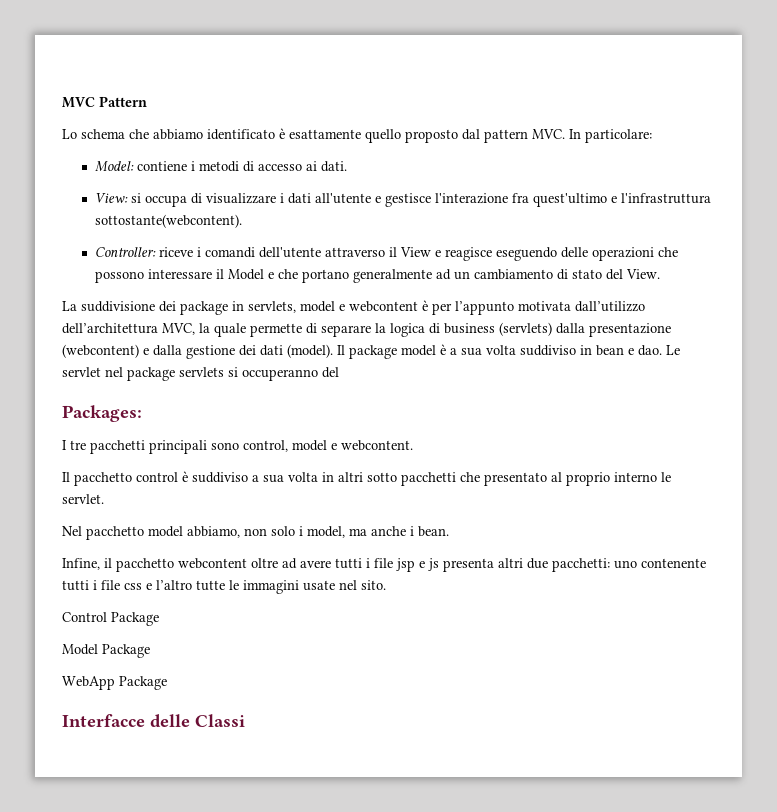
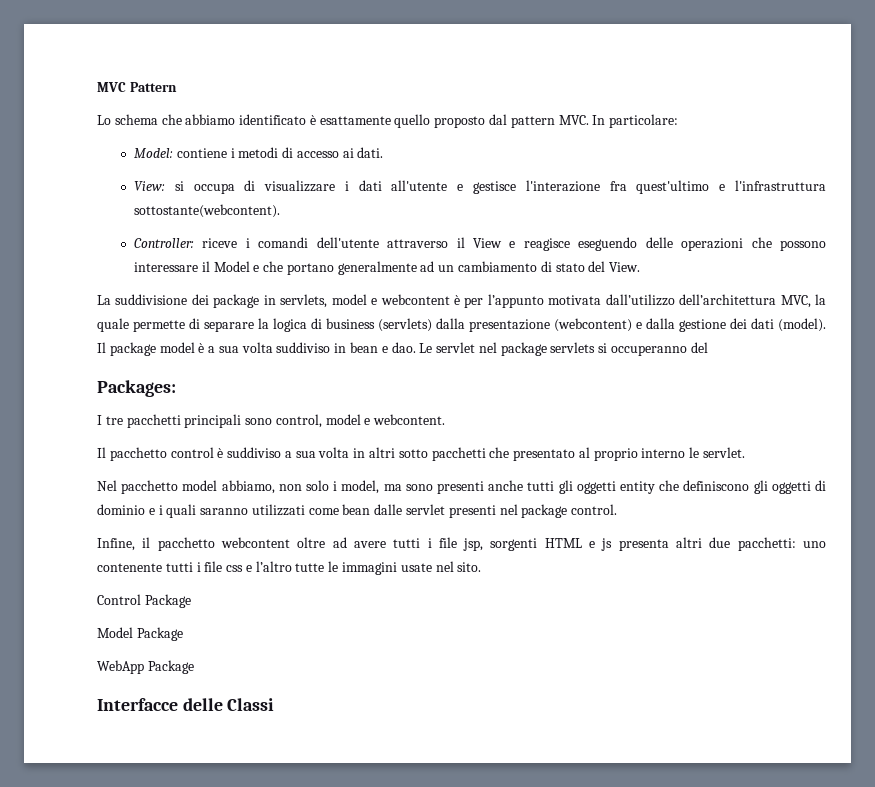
- Nel pacchetto model abbiamo, non solo i model, ma anche i bean.
+ Nel pacchetto model abbiamo, non solo i model, ma sono presenti anche tutti gli oggetti entity che definiscono gli oggetti di dominio e i quali saranno utilizzati come bean dalle servlet presenti nel package control.
- Infine, il pacchetto webcontent oltre ad avere tutti i file jsp e js presenta altri due pacchetti: uno contenente tutti i file css e l’altro tutte le immagini usate nel sito.
+ Infine, il pacchetto webcontent oltre ad avere tutti i file jsp, sorgenti HTML e js presenta altri due pacchetti: uno contenente tutti i file css e l’altro tutte le immagini usate nel sito.

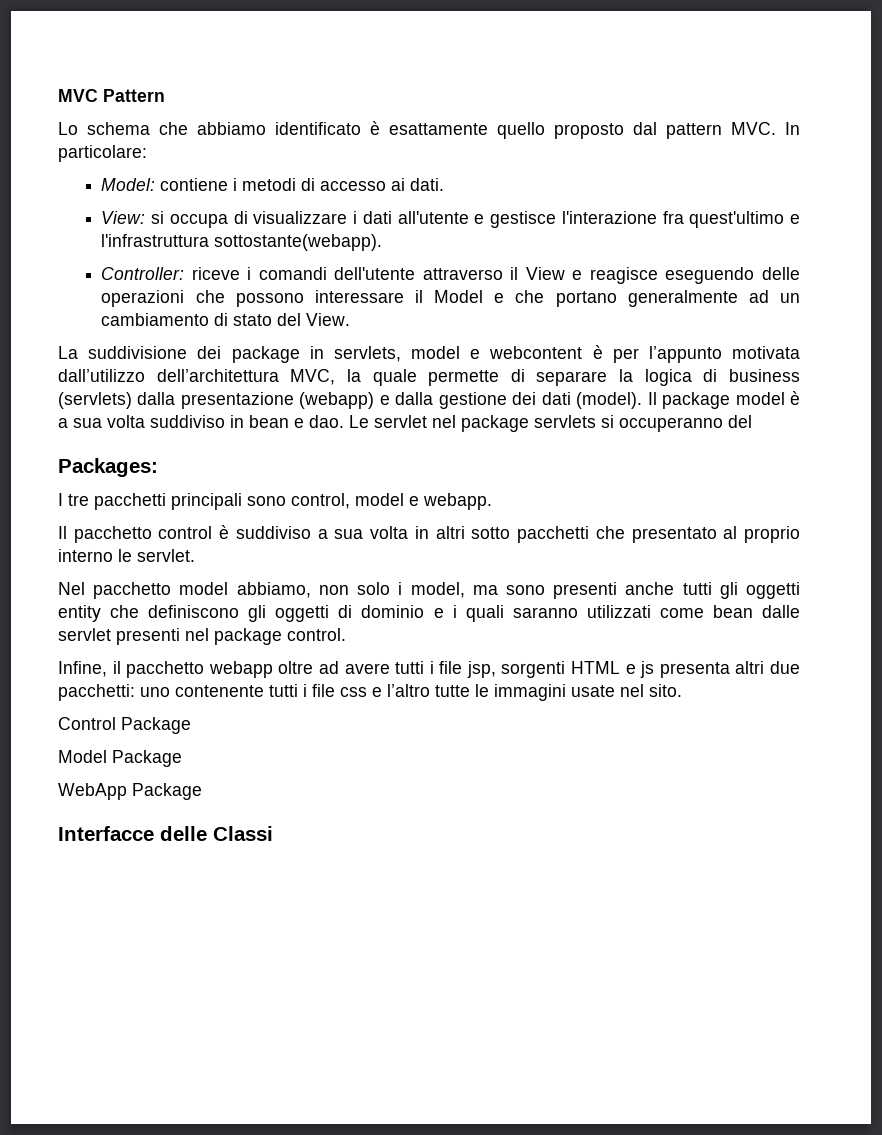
- View: si occupa di visualizzare i dati all'utente e gestisce l'interazione fra quest'ultimo e l'infrastruttura sottostante(webcontent).
+ View: si occupa di visualizzare i dati all'utente e gestisce l'interazione fra quest'ultimo e l'infrastruttura sottostante(webapp).
- La suddivisione dei package in servlets, model e webcontent è per l’appunto motivata dall’utilizzo dell’architettura MVC, la quale permette di separare la logica di business (servlets) dalla presentazione (webcontent) e dalla gestione dei dati (model).
+ La suddivisione dei package in servlets, model e webcontent è per l’appunto motivata dall’utilizzo dell’architettura MVC, la quale permette di separare la logica di business (servlets) dalla presentazione (webapp) e dalla gestione dei dati (model).
- I tre pacchetti principali sono control, model e webcontent.
+ I tre pacchetti principali sono control, model e webapp.
- Infine, il pacchetto webcontent oltre ad avere tutti i file jsp, sorgenti HTML e js presenta altri due pacchetti: uno contenente tutti i file css e l’altro tutte le immagini usate nel sito.
+ Infine, il pacchetto webapp oltre ad avere tutti i file jsp, sorgenti HTML e js presenta altri due pacchetti: uno contenente tutti i file css e l’altro tutte le immagini usate nel sito.

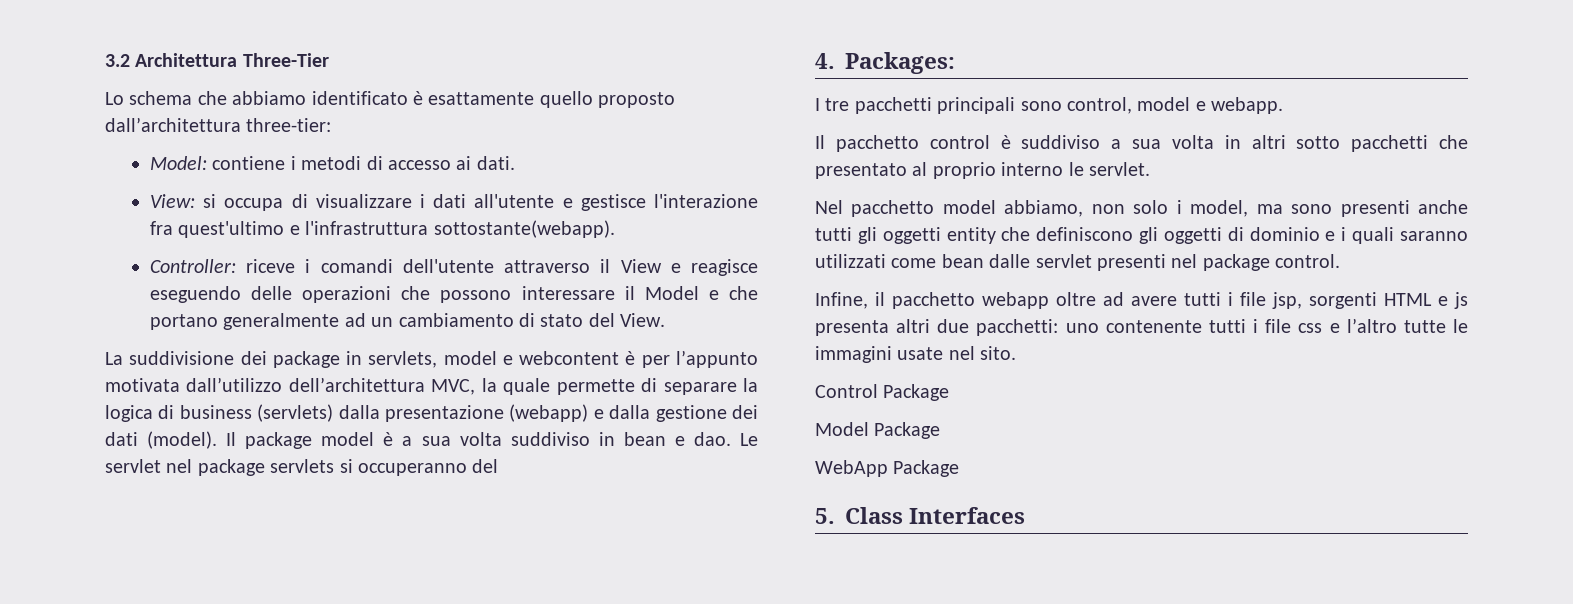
- MVC Pattern
+ 3.2 Architettura Three-Tier
- Lo schema che abbiamo identificato è esattamente quello proposto dal pattern MVC. In particolare:
+ Lo schema che abbiamo identificato è esattamente quello proposto dall’architettura three-tier:
- Packages:
+ 4. Packages:
- Interfacce delle Classi
+ 5. Class Interfaces

